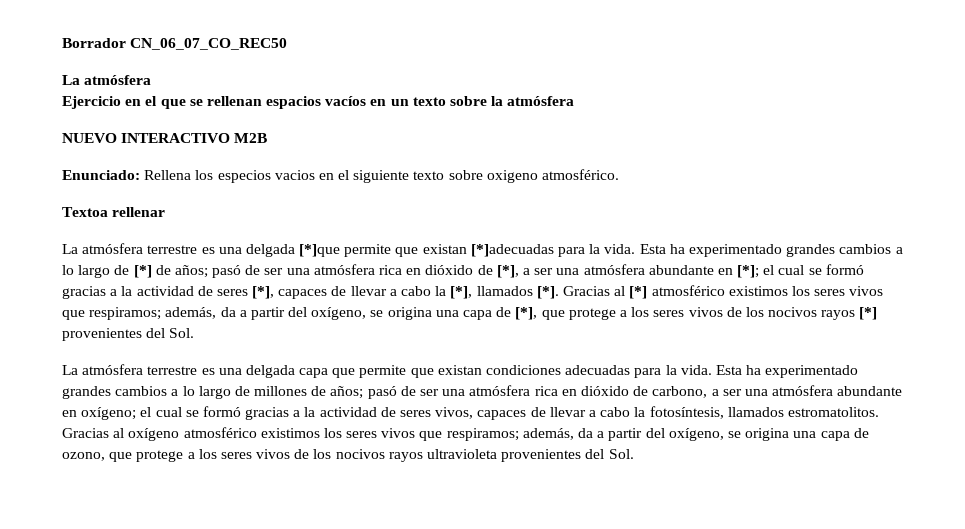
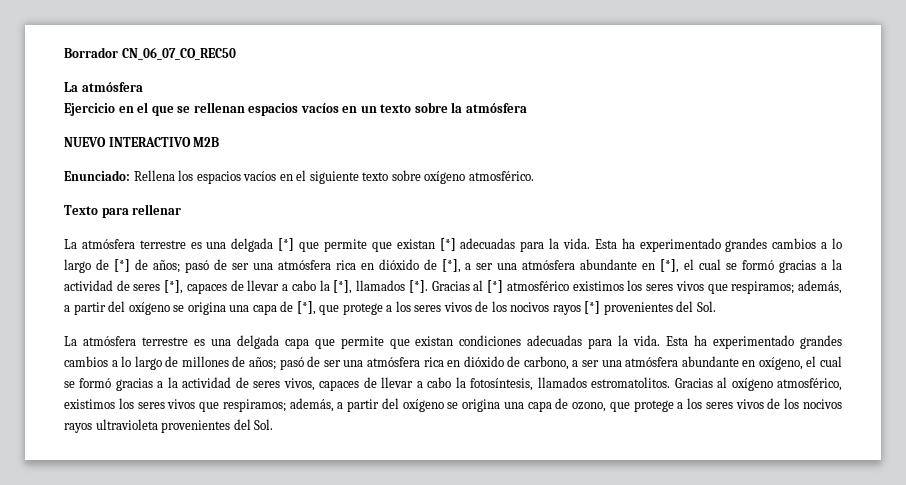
- Enunciado: Rellena los especios vacios en el siguiente texto sobre oxigeno atmosférico.
+ Enunciado: Rellena los espacios vacíos en el siguiente texto sobre oxígeno atmosférico.
- Textoa rellenar
+ Texto para rellenar
- La atmósfera terrestre es una delgada [*]que permite que existan [*]adecuadas para la vida.
+ La atmósfera terrestre es una delgada [*] que permite que existan [*] adecuadas para la vida.
- Esta ha experimentado grandes cambios a lo largo de [*] de años; pasó de ser una atmósfera rica en dióxido de [*], a ser una atmósfera abundante en [*]; el cual se formó gracias a la actividad de seres [*], capaces de llevar a cabo la [*], llamados [*].
+ Esta ha experimentado grandes cambios a lo largo de [*] de años; pasó de ser una atmósfera rica en dióxido de [*], a ser una atmósfera abundante en [*], el cual se formó gracias a la actividad de seres [*], capaces de llevar a cabo la [*], llamados [*].
- Gracias al [*] atmosférico existimos los seres vivos que respiramos; además, da a partir del oxígeno, se origina una capa de [*], que protege a los seres vivos de los nocivos rayos [*] provenientes del Sol.
+ Gracias al [*] atmosférico existimos los seres vivos que respiramos; además, a partir del oxígeno se origina una capa de [*], que protege a los seres vivos de los nocivos rayos [*] provenientes del Sol.
- Esta ha experimentado grandes cambios a lo largo de millones de años; pasó de ser una atmósfera rica en dióxido de carbono, a ser una atmósfera abundante en oxígeno; el cual se formó gracias a la actividad de seres vivos, capaces de llevar a cabo la fotosíntesis, llamados estromatolitos.
+ Esta ha experimentado grandes cambios a lo largo de millones de años; pasó de ser una atmósfera rica en dióxido de carbono, a ser una atmósfera abundante en oxígeno, el cual se formó gracias a la actividad de seres vivos, capaces de llevar a cabo la fotosíntesis, llamados estromatolitos.
- Gracias al oxígeno atmosférico existimos los seres vivos que respiramos; además, da a partir del oxígeno, se origina una capa de ozono, que protege a los seres vivos de los nocivos rayos ultravioleta provenientes del Sol.
+ Gracias al oxígeno atmosférico, existimos los seres vivos que respiramos; además, a partir del oxígeno se origina una capa de ozono, que protege a los seres vivos de los nocivos rayos ultravioleta provenientes del Sol.

